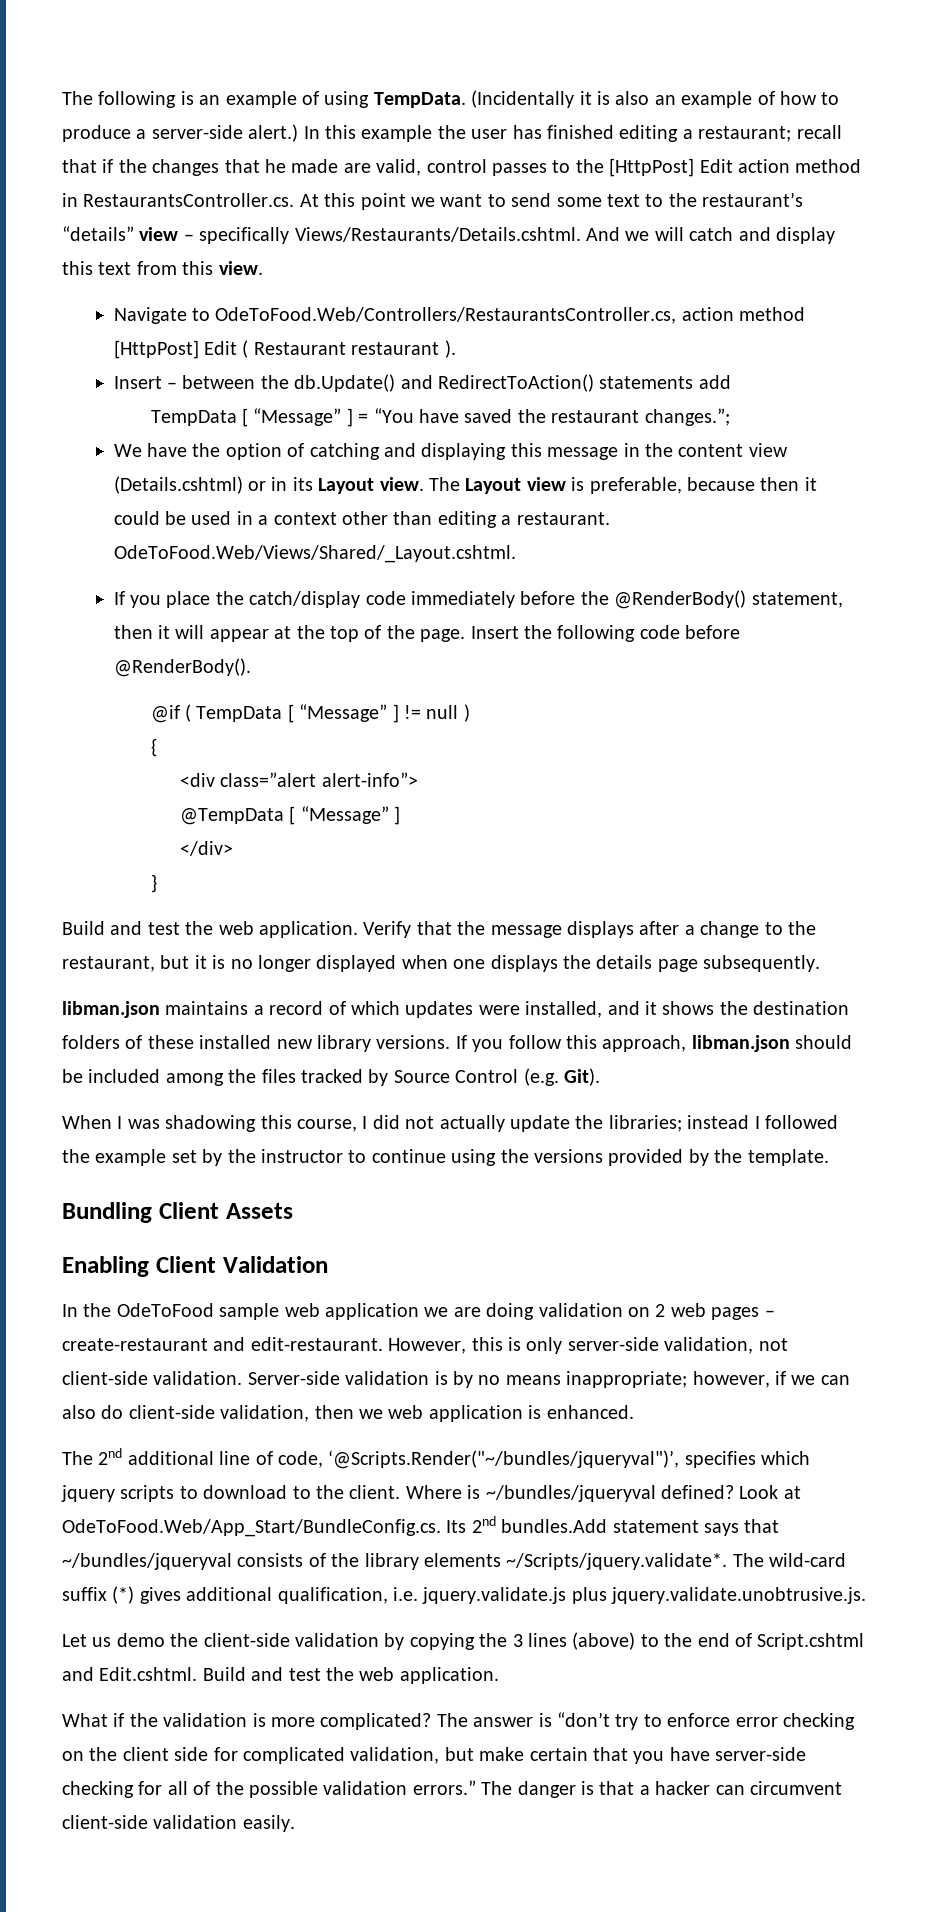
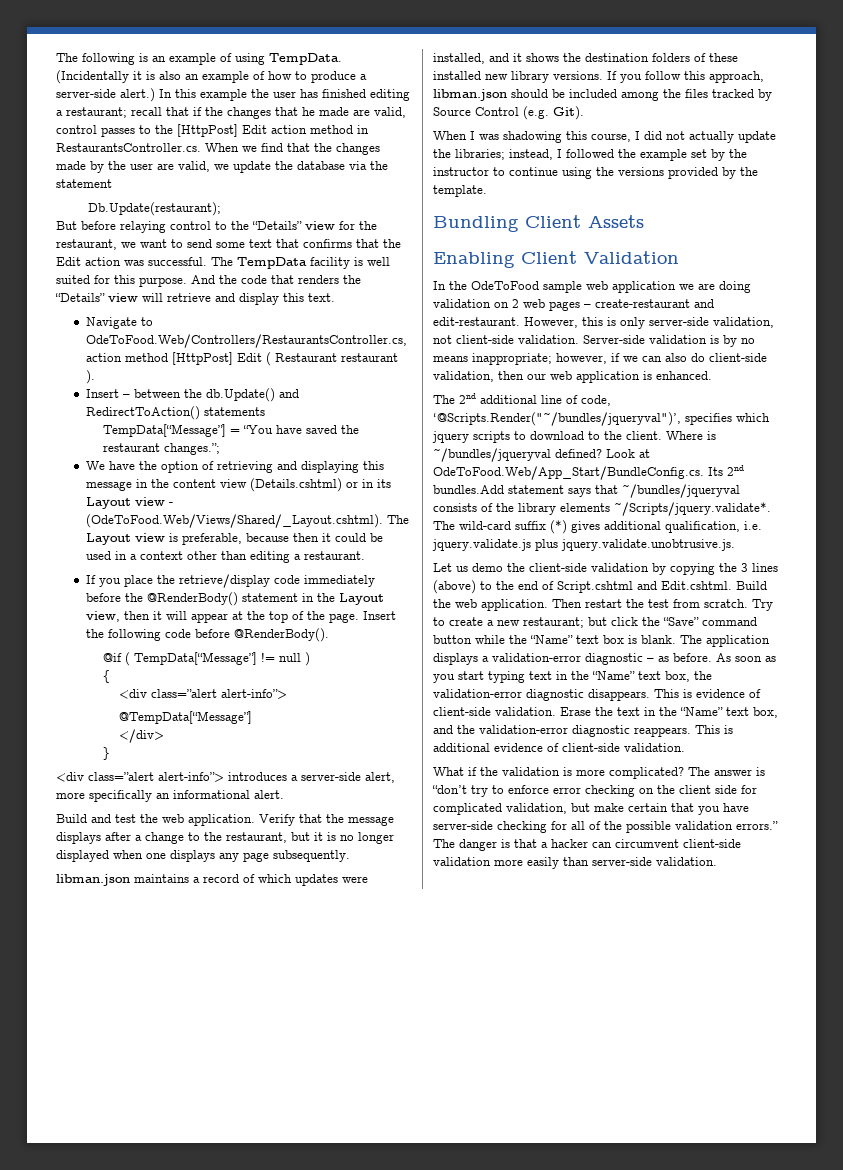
- In this example the user has finished editing a restaurant; recall that if the changes that he made are valid, control passes to the [HttpPost] Edit action method in RestaurantsController.cs. At this point we want to send some text to the restaurant’s “details” view – specifically Views/Restaurants/Details.cshtml. And we will catch and display this text from this view.
+ In this example the user has finished editing a restaurant; recall that if the changes that he made are valid, control passes to the [HttpPost] Edit action method in RestaurantsController.cs. When we find that the changes made by the user are valid, we update the database via the statement
+ Db.Update(restaurant);
+ But before relaying control to the “Details” view for the restaurant, we want to send some text that confirms that the Edit action was successful. The TempData facility is well suited for this purpose. And the code that renders the “Details” view will retrieve and display this text.
- Insert – between the db.Update() and RedirectToAction() statements add
- TempData [ “Message” ] = “You have saved the restaurant changes.”;
+ Insert – between the db.Update() and RedirectToAction() statements
+ TempData[“Message”] = “You have saved the restaurant changes.”;
- We have the option of catching and displaying this message in the content view (Details.cshtml) or in its Layout view. The Layout view is preferable, because then it could be used in a context other than editing a restaurant. OdeToFood.Web/Views/Shared/_Layout.cshtml.
+ We have the option of retrieving and displaying this message in the content view (Details.cshtml) or in its Layout view - (OdeToFood.Web/Views/Shared/_Layout.cshtml). The Layout view is preferable, because then it could be used in a context other than editing a restaurant.
- If you place the catch/display code immediately before the @RenderBody() statement, then it will appear at the top of the page.
+ If you place the retrieve/display code immediately before the @RenderBody() statement in the Layout view, then it will appear at the top of the page.
- @if ( TempData [ “Message” ] != null )
+ @if ( TempData[“Message”] != null )
- @TempData [ “Message” ]
+ @TempData[“Message”]
  </div>
  }
+ <div class=”alert alert-info”> introduces a server-side alert, more specifically an informational alert.
- Verify that the message displays after a change to the restaurant, but it is no longer displayed when one displays the details page subsequently.
+ Verify that the message displays after a change to the restaurant, but it is no longer displayed when one displays any page subsequently.
- When I was shadowing this course, I did not actually update the libraries; instead I followed the example set by the instructor to continue using the versions provided by the template.
+ When I was shadowing this course, I did not actually update the libraries; instead, I followed the example set by the instructor to continue using the versions provided by the template.
- Server-side validation is by no means inappropriate; however, if we can also do client-side validation, then we web application is enhanced.
+ Server-side validation is by no means inappropriate; however, if we can also do client-side validation, then our web application is enhanced.
- Let us demo the client-side validation by copying the 3 lines (above) to the end of Script.cshtml and Edit.cshtml. Build and test the web application.
+ Let us demo the client-side validation by copying the 3 lines (above) to the end of Script.cshtml and Edit.cshtml. Build the web application. Then restart the test from scratch. Try to create a new restaurant; but click the “Save” command button while the “Name” text box is blank. The application displays a validation-error diagnostic – as before. As soon as you start typing text in the “Name” text box, the validation-error diagnostic disappears. This is evidence of client-side validation. Erase the text in the “Name” text box, and the validation-error diagnostic reappears. This is additional evidence of client-side validation.
- The danger is that a hacker can circumvent client-side validation easily.
+ The danger is that a hacker can circumvent client-side validation more easily than server-side validation.

